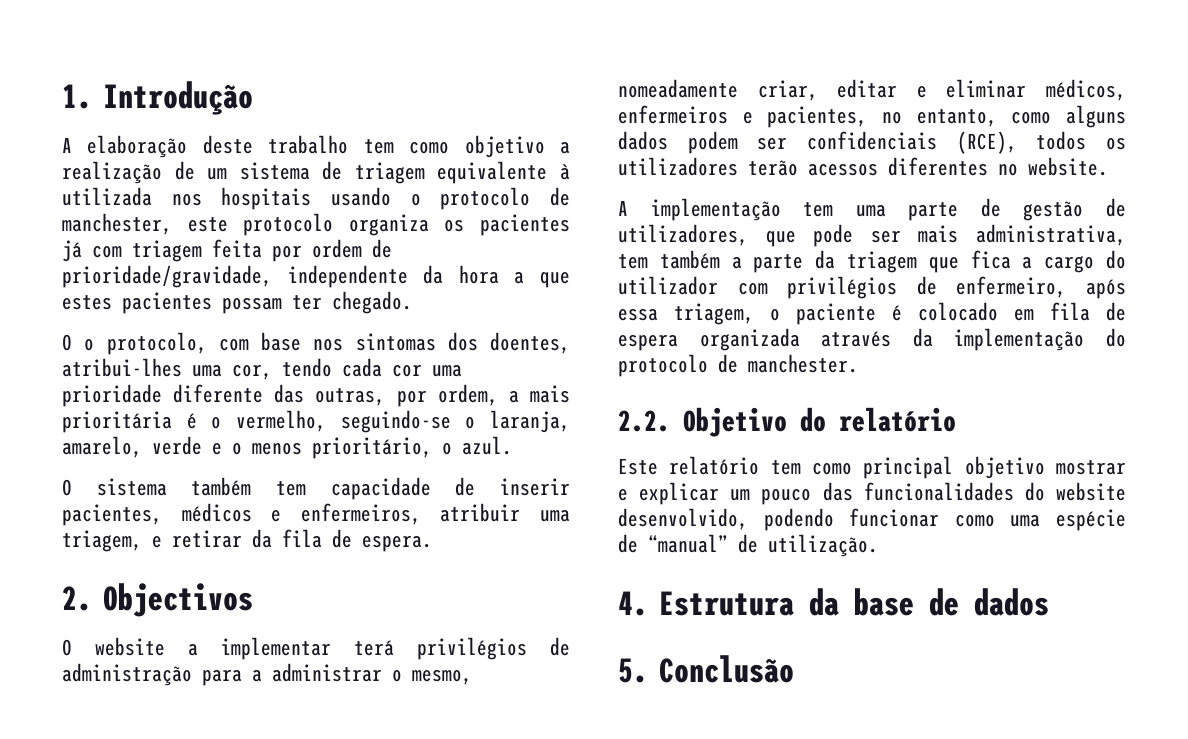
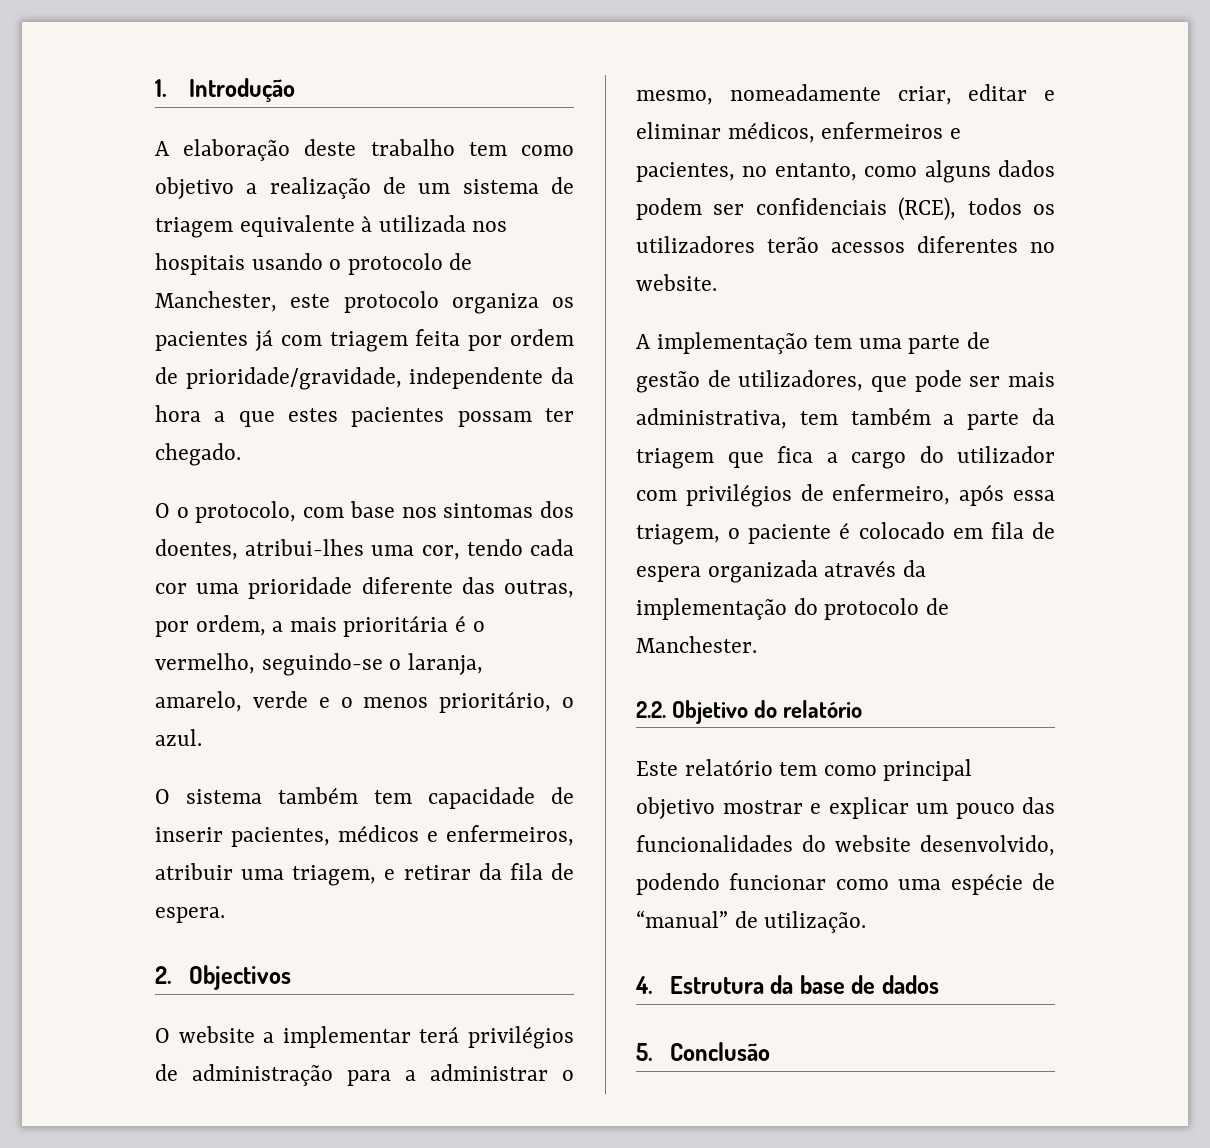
- A elaboração deste trabalho tem como objetivo a realização de um sistema de triagem equivalente à utilizada nos hospitais usando o protocolo de manchester, este protocolo organiza os pacientes já com triagem feita por ordem de prioridade/gravidade, independente da hora a que estes pacientes possam ter chegado.
+ A elaboração deste trabalho tem como objetivo a realização de um sistema de triagem equivalente à utilizada nos hospitais usando o protocolo de Manchester, este protocolo organiza os pacientes já com triagem feita por ordem de prioridade/gravidade, independente da hora a que estes pacientes possam ter chegado.
- A implementação tem uma parte de gestão de utilizadores, que pode ser mais administrativa, tem também a parte da triagem que fica a cargo do utilizador com privilégios de enfermeiro, após essa triagem, o paciente é colocado em fila de espera organizada através da implementação do protocolo de manchester.
+ A implementação tem uma parte de gestão de utilizadores, que pode ser mais administrativa, tem também a parte da triagem que fica a cargo do utilizador com privilégios de enfermeiro, após essa triagem, o paciente é colocado em fila de espera organizada através da implementação do protocolo de Manchester.

